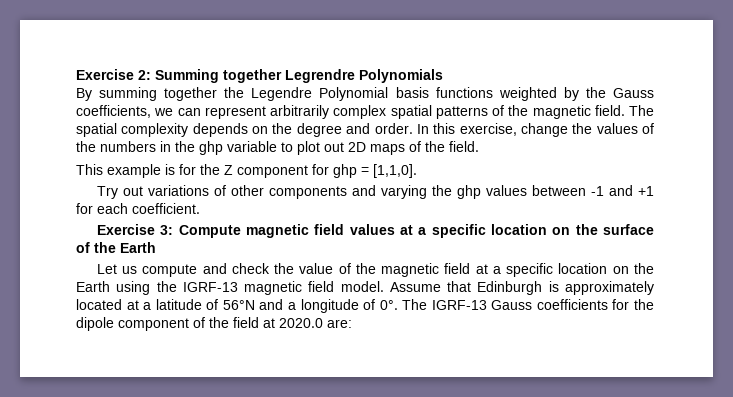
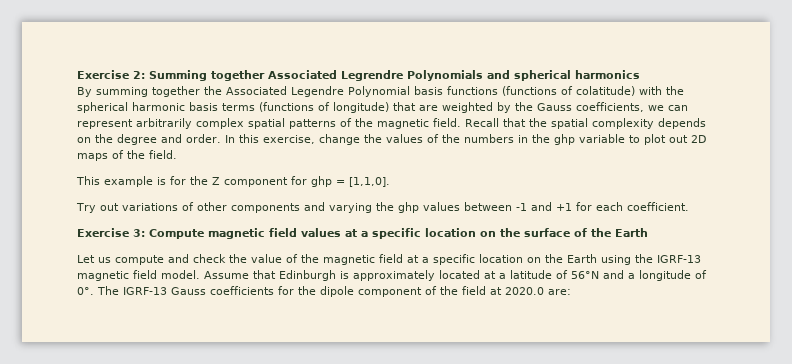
- Exercise 2: Summing together Legrendre Polynomials
+ Exercise 2: Summing together Associated Legrendre Polynomials and spherical harmonics
- By summing together the Legendre Polynomial basis functions weighted by the Gauss coefficients, we can represent arbitrarily complex spatial patterns of the magnetic field.
+ By summing together the Associated Legendre Polynomial basis functions (functions of colatitude) with the spherical harmonic basis terms (functions of longitude) that are weighted by the Gauss coefficients, we can represent arbitrarily complex spatial patterns of the magnetic field.
- The spatial complexity depends on the degree and order.
+ Recall that the spatial complexity depends on the degree and order.

